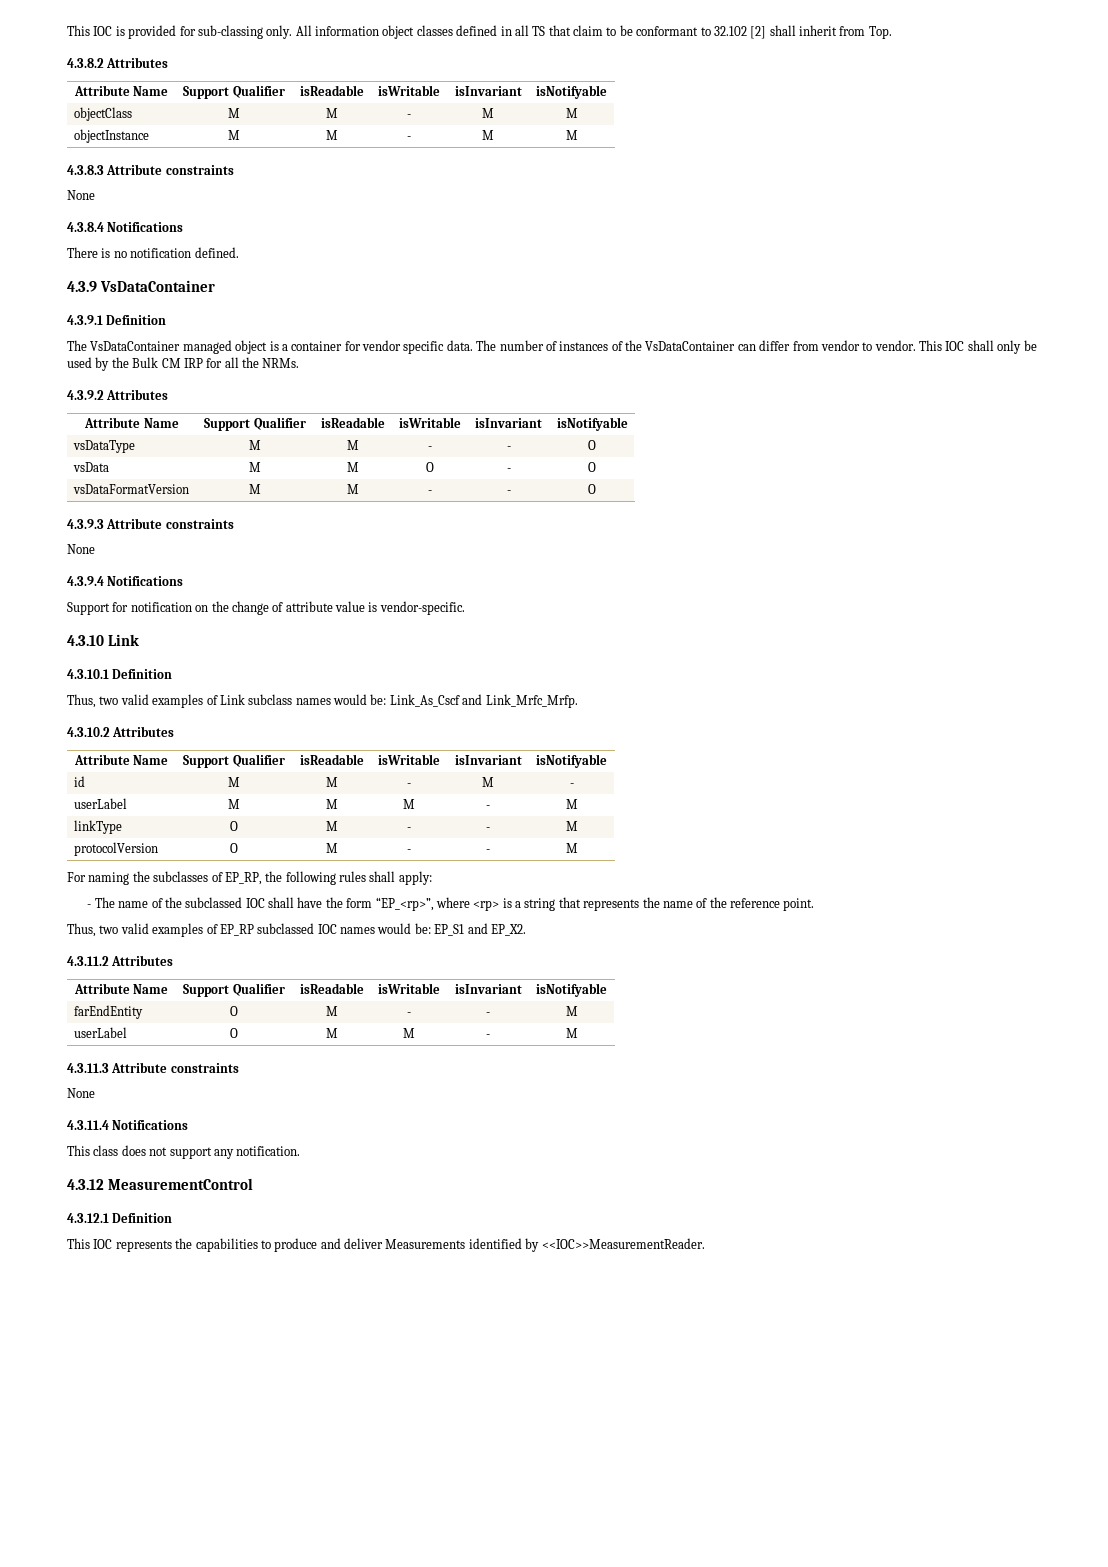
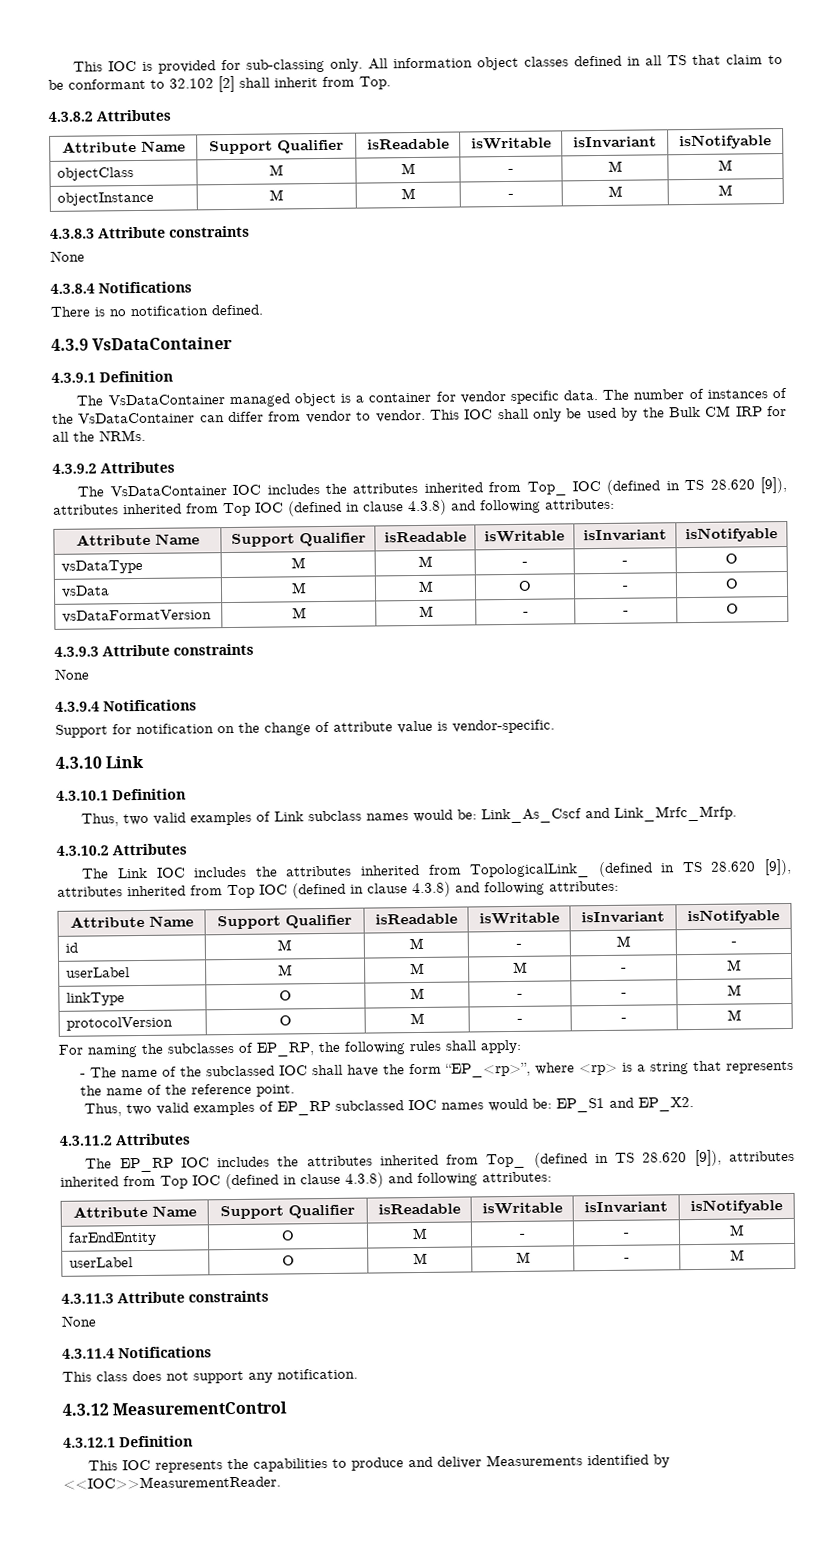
+ The VsDataContainer IOC includes the attributes inherited from Top_ IOC (defined in TS 28.620 [9]), attributes inherited from Top IOC (defined in clause 4.3.8) and following attributes:
+ The Link IOC includes the attributes inherited from TopologicalLink_ (defined in TS 28.620 [9]), attributes inherited from Top IOC (defined in clause 4.3.8) and following attributes:
+ The EP_RP IOC includes the attributes inherited from Top_ (defined in TS 28.620 [9]), attributes inherited from Top IOC (defined in clause 4.3.8) and following attributes:

